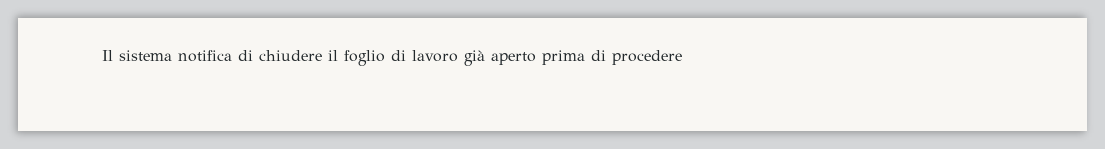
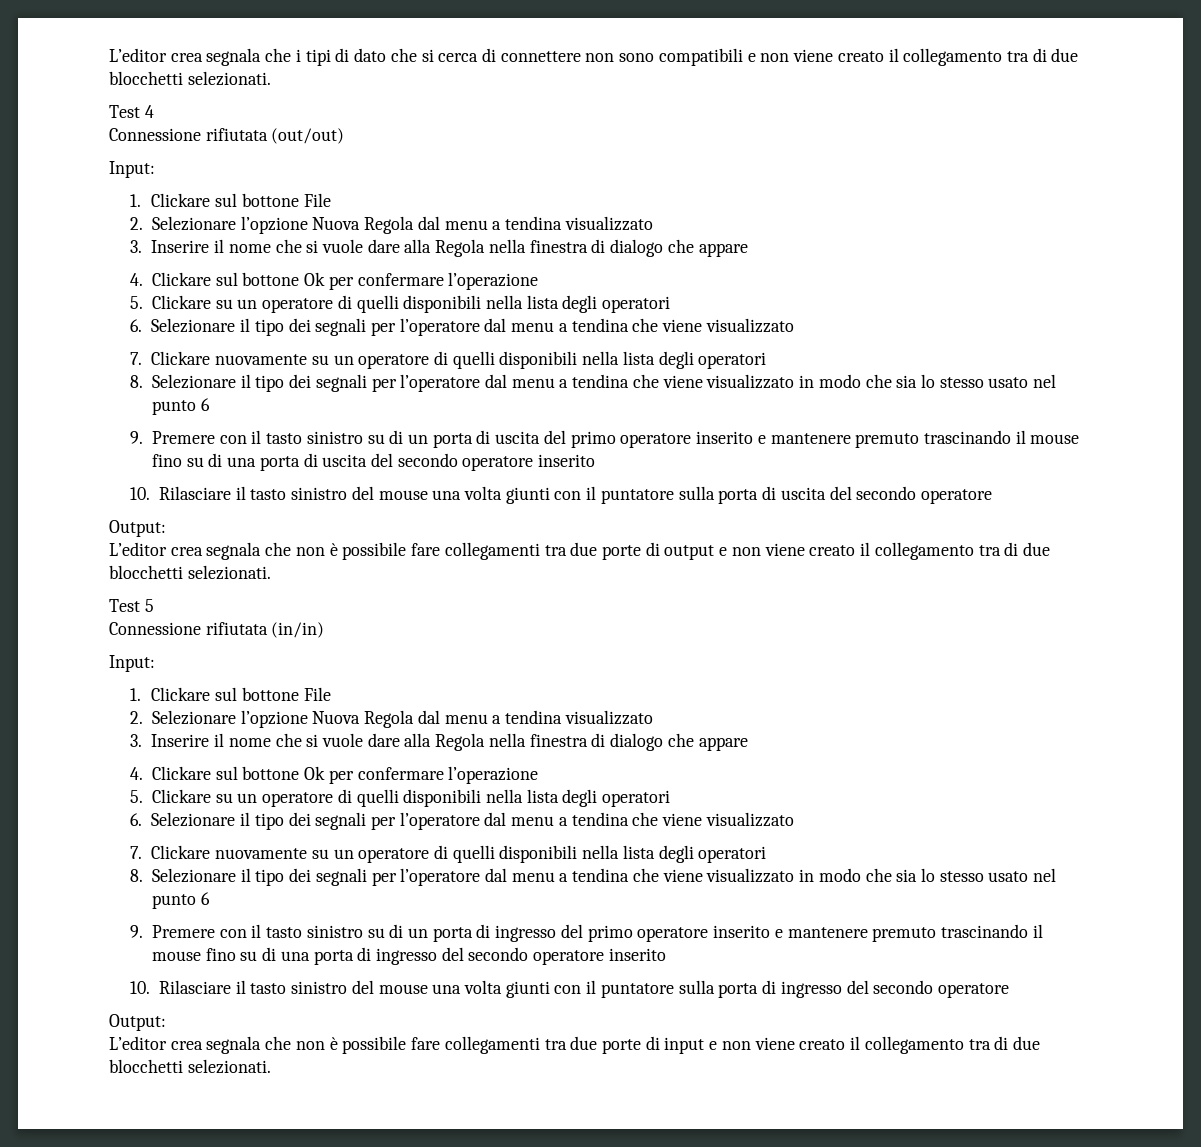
- Il sistema notifica di chiudere il foglio di lavoro già aperto prima di procedere
+ L’editor crea segnala che i tipi di dato che si cerca di connettere non sono compatibili e non viene creato il collegamento tra di due blocchetti selezionati.
+ Test 4
+ Connessione rifiutata (out/out)
+ Input:
+ 1. Clickare sul bottone File
+ 2. Selezionare l’opzione Nuova Regola dal menu a tendina visualizzato
+ 3. Inserire il nome che si vuole dare alla Regola nella finestra di dialogo che appare
+ 4. Clickare sul bottone Ok per confermare l’operazione
+ 5. Clickare su un operatore di quelli disponibili nella lista degli operatori
+ 6. Selezionare il tipo dei segnali per l’operatore dal menu a tendina che viene visualizzato
+ 7. Clickare nuovamente su un operatore di quelli disponibili nella lista degli operatori
+ 8. Selezionare il tipo dei segnali per l’operatore dal menu a tendina che viene visualizzato in modo che sia lo stesso usato nel punto 6
+ 9. Premere con il tasto sinistro su di un porta di uscita del primo operatore inserito e mantenere premuto trascinando il mouse fino su di una porta di uscita del secondo operatore inserito
+ 10. Rilasciare il tasto sinistro del mouse una volta giunti con il puntatore sulla porta di uscita del secondo operatore
+ Output:
+ L’editor crea segnala che non è possibile fare collegamenti tra due porte di output e non viene creato il collegamento tra di due blocchetti selezionati.
+ Test 5
+ Connessione rifiutata (in/in)
+ Input:
+ 1. Clickare sul bottone File
+ 2. Selezionare l’opzione Nuova Regola dal menu a tendina visualizzato
+ 3. Inserire il nome che si vuole dare alla Regola nella finestra di dialogo che appare
+ 4. Clickare sul bottone Ok per confermare l’operazione
+ 5. Clickare su un operatore di quelli disponibili nella lista degli operatori
+ 6. Selezionare il tipo dei segnali per l’operatore dal menu a tendina che viene visualizzato
+ 7. Clickare nuovamente su un operatore di quelli disponibili nella lista degli operatori
+ 8. Selezionare il tipo dei segnali per l’operatore dal menu a tendina che viene visualizzato in modo che sia lo stesso usato nel punto 6
+ 9. Premere con il tasto sinistro su di un porta di ingresso del primo operatore inserito e mantenere premuto trascinando il mouse fino su di una porta di ingresso del secondo operatore inserito
+ 10. Rilasciare il tasto sinistro del mouse una volta giunti con il puntatore sulla porta di ingresso del secondo operatore
+ Output:
+ L’editor crea segnala che non è possibile fare collegamenti tra due porte di input e non viene creato il collegamento tra di due blocchetti selezionati.

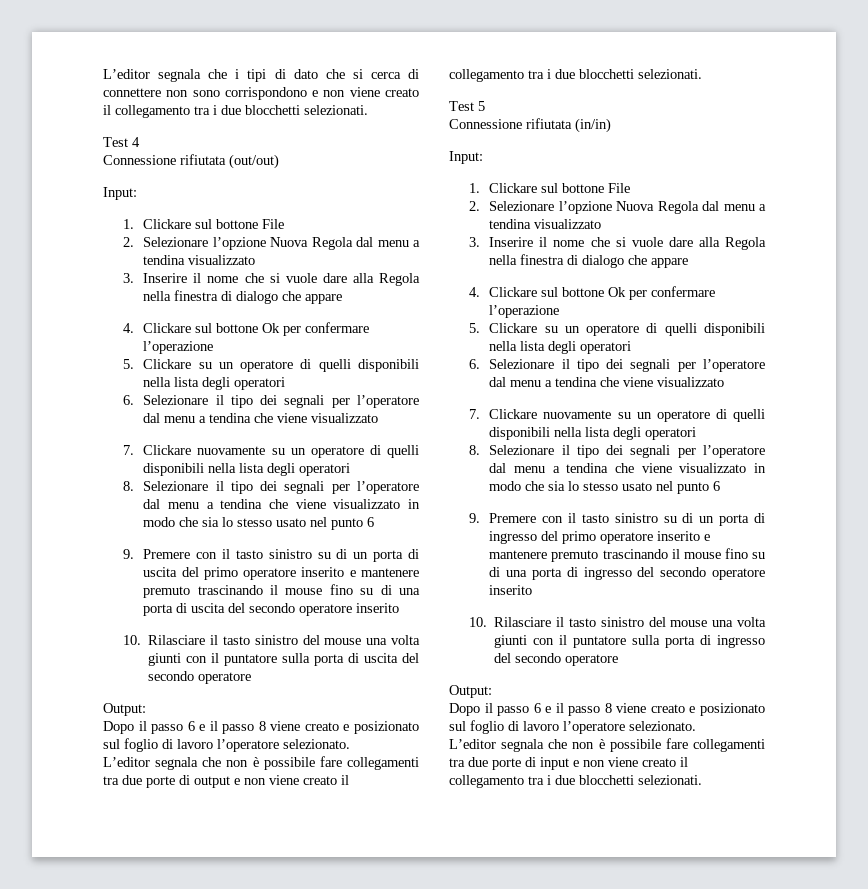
- L’editor crea segnala che i tipi di dato che si cerca di connettere non sono compatibili e non viene creato il collegamento tra di due blocchetti selezionati.
+ L’editor segnala che i tipi di dato che si cerca di connettere non sono corrispondono e non viene creato il collegamento tra i due blocchetti selezionati.
  10. Rilasciare il tasto sinistro del mouse una volta giunti con il puntatore sulla porta di uscita del secondo operatore
  Output:
- L’editor crea segnala che non è possibile fare collegamenti tra due porte di output e non viene creato il collegamento tra di due blocchetti selezionati.
+ Dopo il passo 6 e il passo 8 viene creato e posizionato sul foglio di lavoro l’operatore selezionato.
+ L’editor segnala che non è possibile fare collegamenti tra due porte di output e non viene creato il collegamento tra i due blocchetti selezionati.
  10. Rilasciare il tasto sinistro del mouse una volta giunti con il puntatore sulla porta di ingresso del secondo operatore
  Output:
- L’editor crea segnala che non è possibile fare collegamenti tra due porte di input e non viene creato il collegamento tra di due blocchetti selezionati.
+ Dopo il passo 6 e il passo 8 viene creato e posizionato sul foglio di lavoro l’operatore selezionato.
+ L’editor segnala che non è possibile fare collegamenti tra due porte di input e non viene creato il collegamento tra i due blocchetti selezionati.

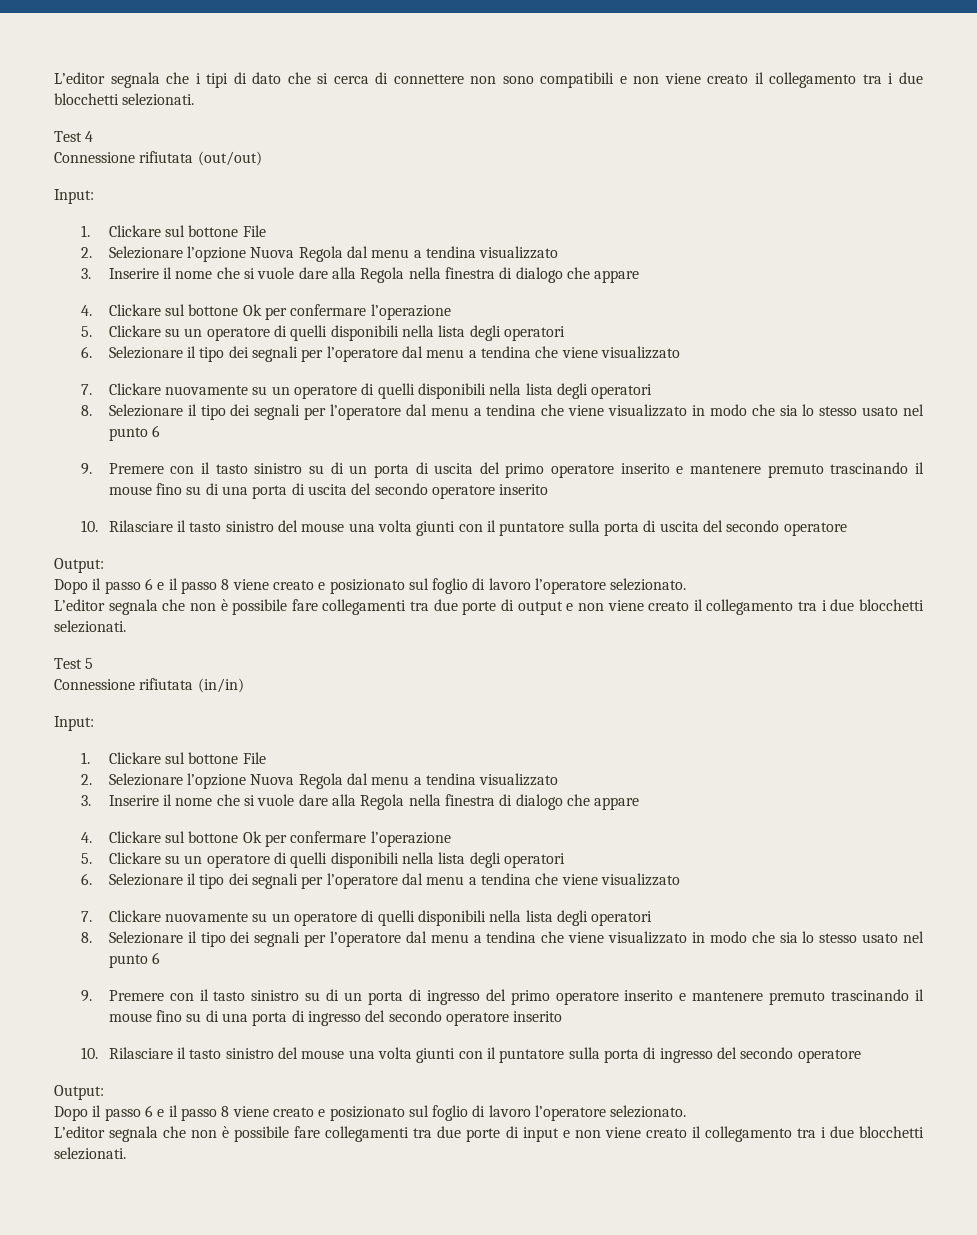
- L’editor segnala che i tipi di dato che si cerca di connettere non sono corrispondono e non viene creato il collegamento tra i due blocchetti selezionati.
+ L’editor segnala che i tipi di dato che si cerca di connettere non sono compatibili e non viene creato il collegamento tra i due blocchetti selezionati.

